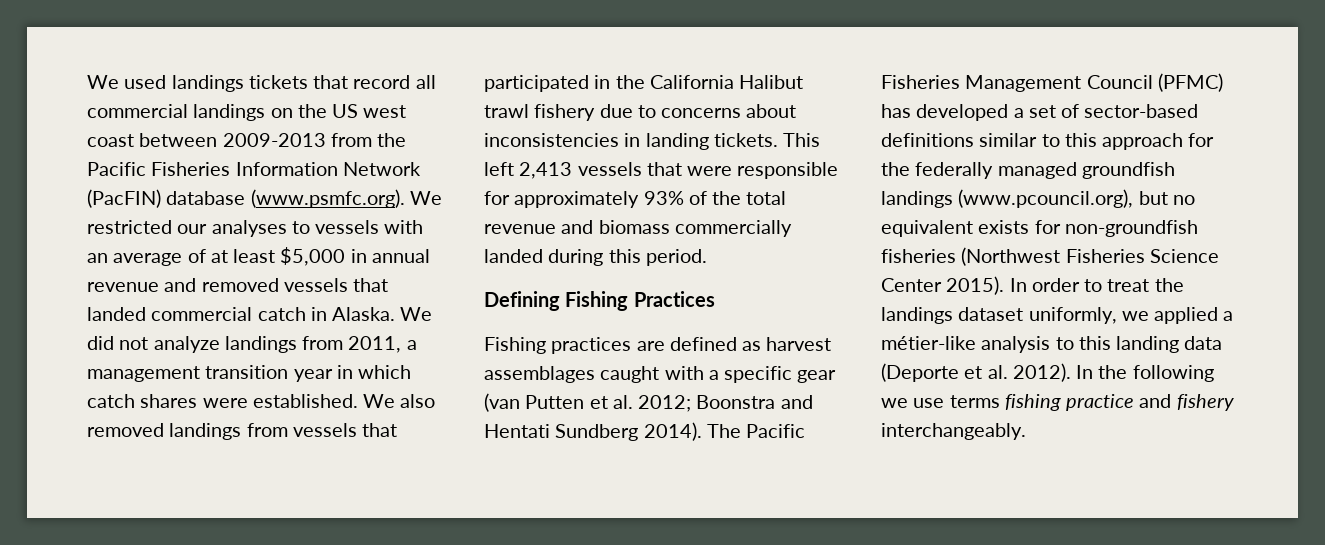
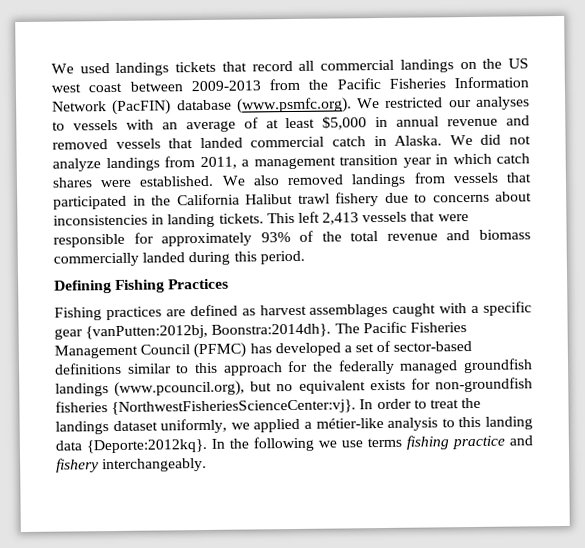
- Fishing practices are defined as harvest assemblages caught with a specific gear (van Putten et al. 2012; Boonstra and Hentati Sundberg 2014).
+ Fishing practices are defined as harvest assemblages caught with a specific gear {vanPutten:2012bj, Boonstra:2014dh}.
- The Pacific Fisheries Management Council (PFMC) has developed a set of sector-based definitions similar to this approach for the federally managed groundfish landings (www.pcouncil.org), but no equivalent exists for non-groundfish fisheries (Northwest Fisheries Science Center 2015).
+ The Pacific Fisheries Management Council (PFMC) has developed a set of sector-based definitions similar to this approach for the federally managed groundfish landings (www.pcouncil.org), but no equivalent exists for non-groundfish fisheries {NorthwestFisheriesScienceCenter:vj}.
- In order to treat the landings dataset uniformly, we applied a métier-like analysis to this landing data (Deporte et al. 2012).
+ In order to treat the landings dataset uniformly, we applied a métier-like analysis to this landing data {Deporte:2012kq}.

